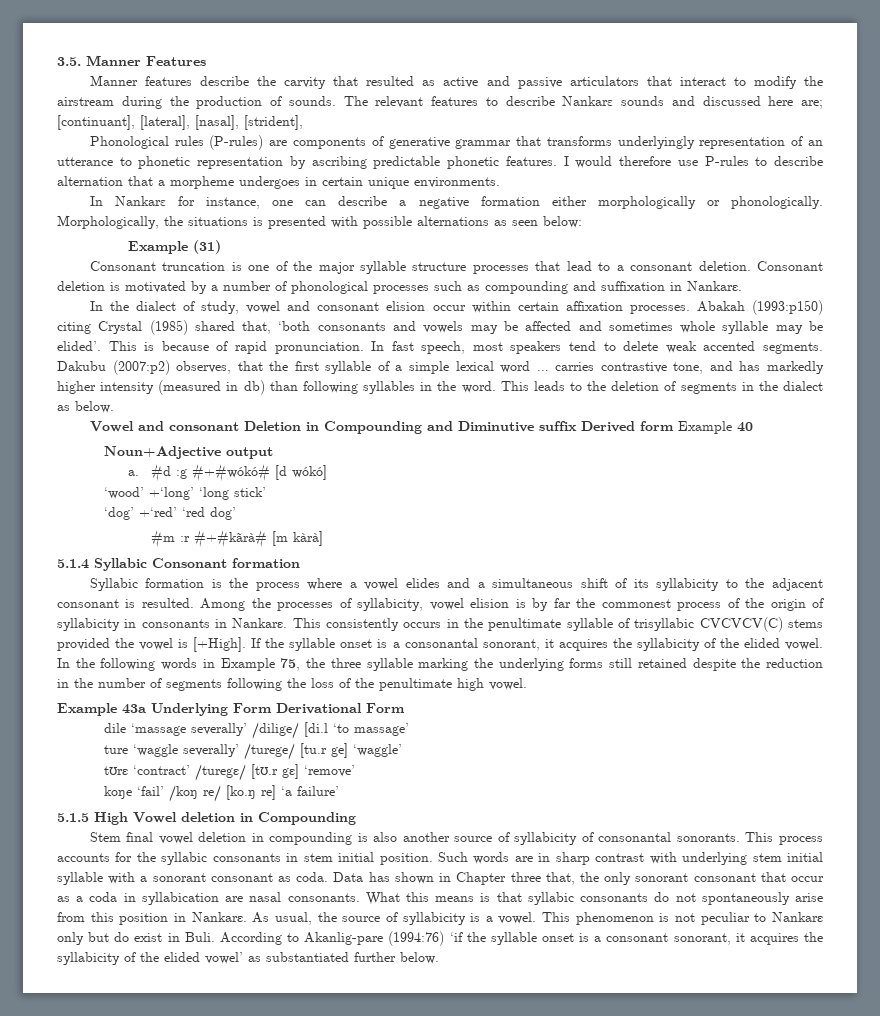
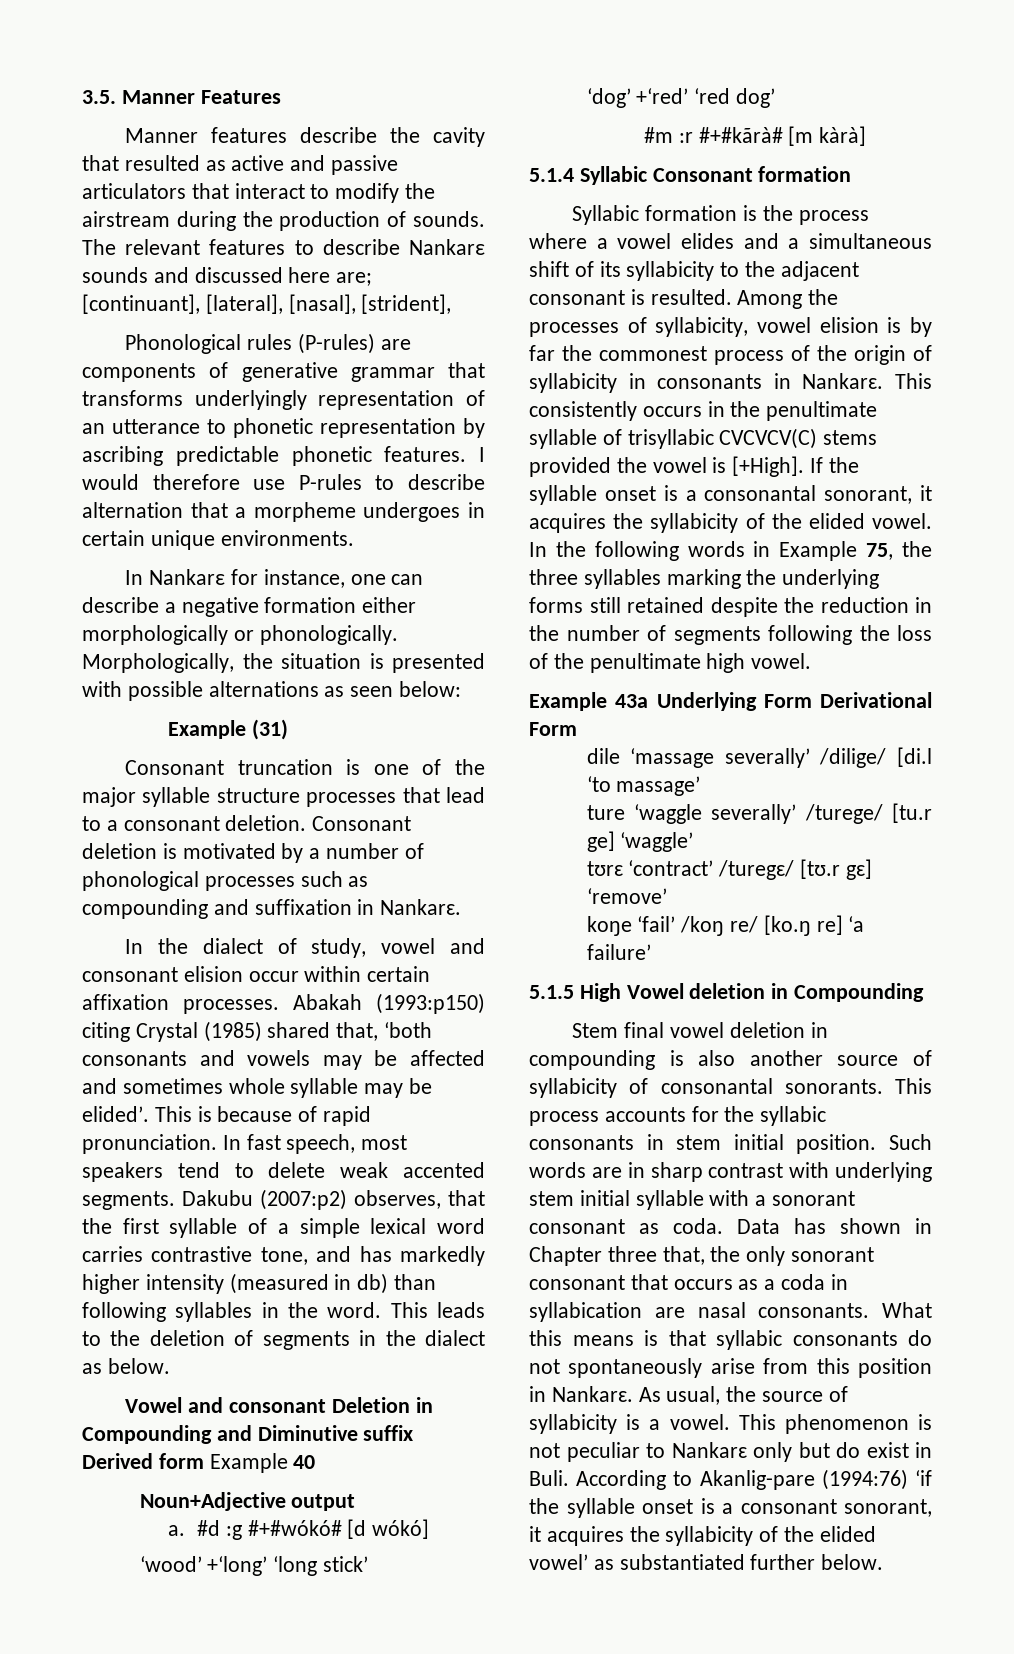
- Manner features describe the carvity that resulted as active and passive articulators that interact to modify the airstream during the production of sounds.
+ Manner features describe the cavity that resulted as active and passive articulators that interact to modify the airstream during the production of sounds.
- Morphologically, the situations is presented with possible alternations as seen below:
+ Morphologically, the situation is presented with possible alternations as seen below:
- Dakubu (2007:p2) observes, that the first syllable of a simple lexical word … carries contrastive tone, and has markedly higher intensity (measured in db) than following syllables in the word.
+ Dakubu (2007:p2) observes, that the first syllable of a simple lexical word carries contrastive tone, and has markedly higher intensity (measured in db) than following syllables in the word.
- In the following words in Example 75, the three syllable marking the underlying forms still retained despite the reduction in the number of segments following the loss of the penultimate high vowel.
+ In the following words in Example 75, the three syllables marking the underlying forms still retained despite the reduction in the number of segments following the loss of the penultimate high vowel.
- Data has shown in Chapter three that, the only sonorant consonant that occur as a coda in syllabication are nasal consonants.
+ Data has shown in Chapter three that, the only sonorant consonant that occurs as a coda in syllabication are nasal consonants.

